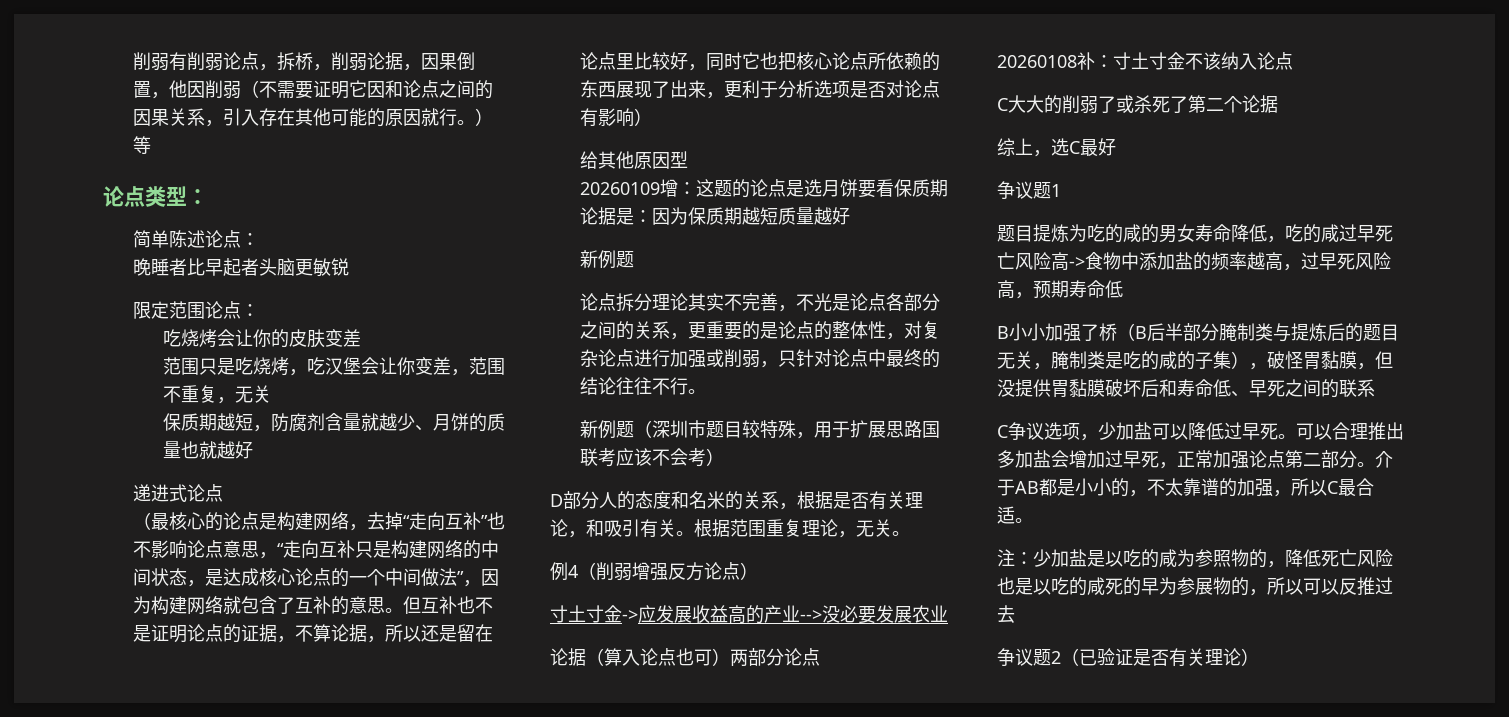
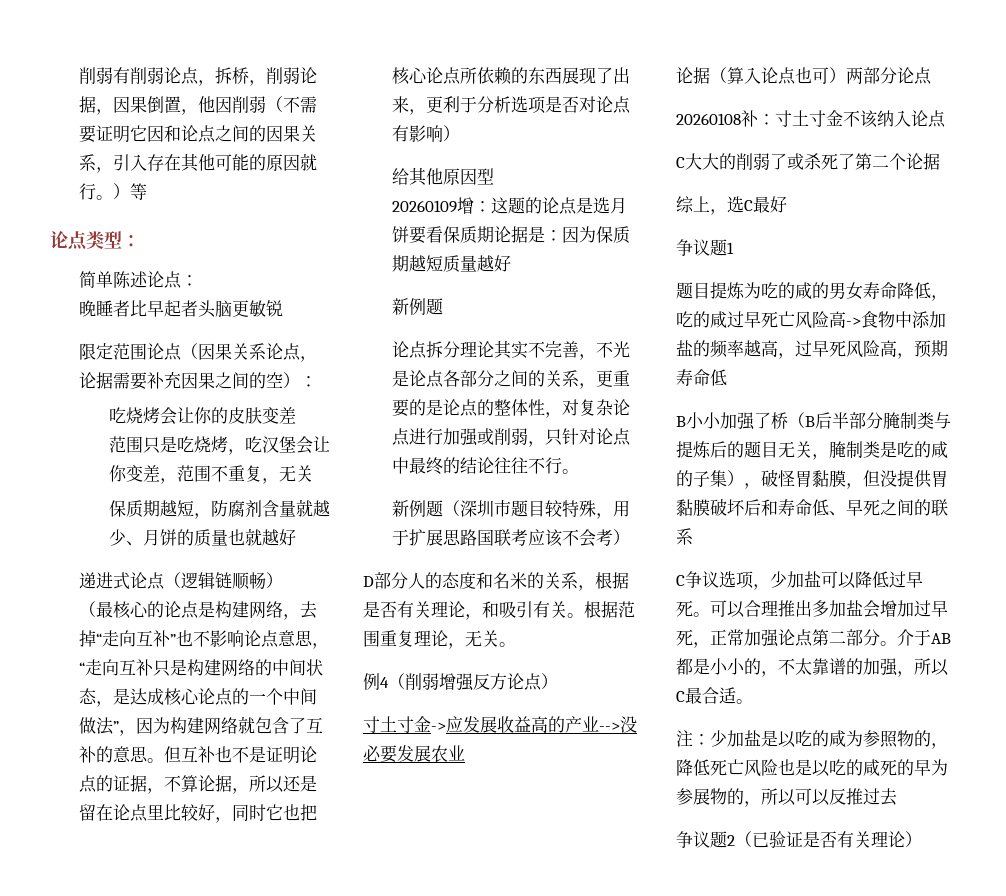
- 限定范围论点：
+ 限定范围论点（因果关系论点，论据需要补充因果之间的空）：
- 递进式论点
+ 递进式论点（逻辑链顺畅）

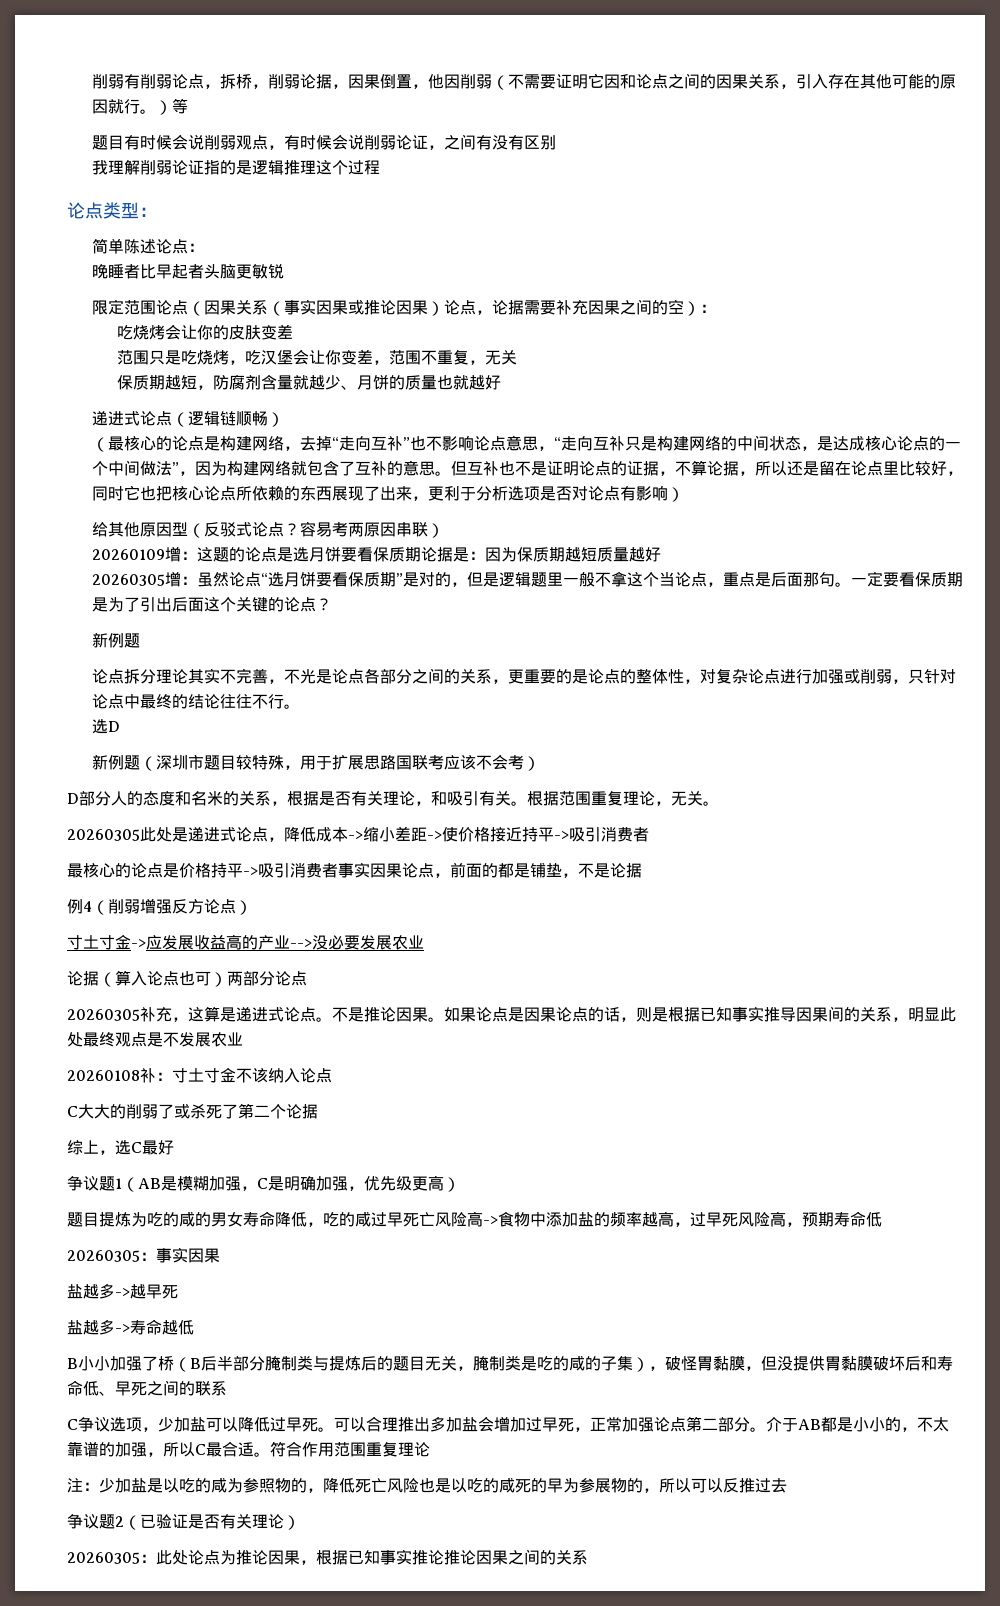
+ 题目有时候会说削弱观点，有时候会说削弱论证，之间有没有区别
+ 我理解削弱论证指的是逻辑推理这个过程
- 限定范围论点（因果关系论点，论据需要补充因果之间的空）：
+ 限定范围论点（因果关系（事实因果或推论因果）论点，论据需要补充因果之间的空）：
- 给其他原因型
+ 给其他原因型（反驳式论点？容易考两原因串联）
+ 20260305增：虽然论点“选月饼要看保质期”是对的，但是逻辑题里一般不拿这个当论点，重点是后面那句。一定要看保质期是为了引出后面这个关键的论点？
+ 选D
+ 20260305此处是递进式论点，降低成本->缩小差距->使价格接近持平->吸引消费者
+ 最核心的论点是价格持平->吸引消费者事实因果论点，前面的都是铺垫，不是论据
+ 20260305补充，这算是递进式论点。不是推论因果。如果论点是因果论点的话，则是根据已知事实推导因果间的关系，明显此处最终观点是不发展农业
- 争议题1
+ 争议题1（AB是模糊加强，C是明确加强，优先级更高）
+ 20260305：事实因果
+ 盐越多->越早死
+ 盐越多->寿命越低
+ 符合作用范围重复理论
+ 20260305：此处论点为推论因果，根据已知事实推论推论因果之间的关系

